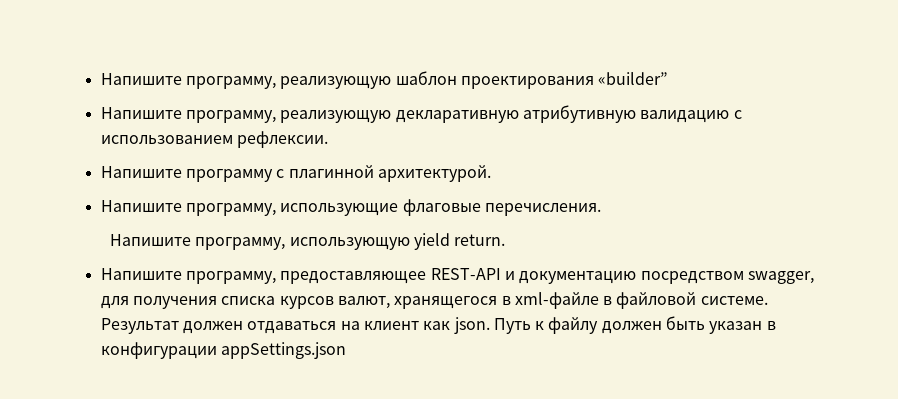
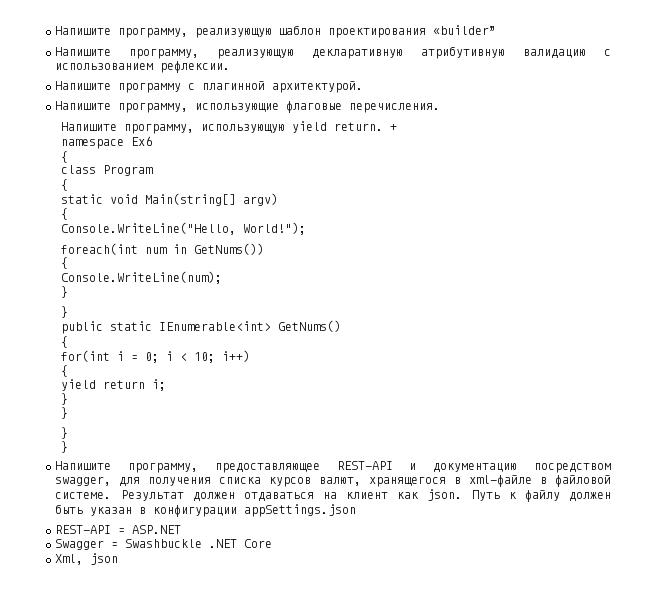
+ +
+ namespace Ex6
+ {
+ class Program
+ {
+ static void Main(string[] argv)
+ {
+ Console.WriteLine("Hello, World!");
+ foreach(int num in GetNums())
+ {
+ Console.WriteLine(num);
+ }
+ }
+ public static IEnumerable<int> GetNums()
+ {
+ for(int i = 0; i < 10; i++)
+ {
+ yield return i;
+ }
+ }
+ }
+ }
+ REST-API = ASP.NET
+ Swagger = Swashbuckle .NET Core
+ Xml, json

